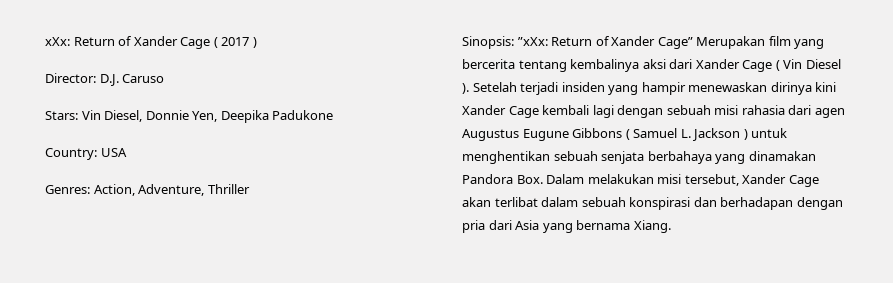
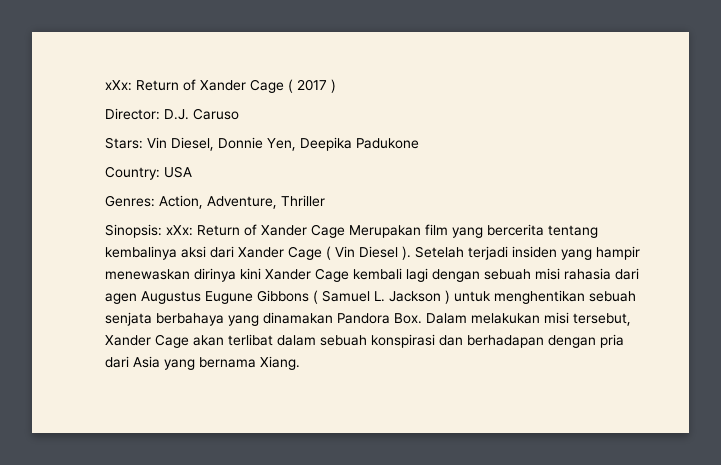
- Sinopsis: ”xXx: Return of Xander Cage” Merupakan film yang bercerita tentang kembalinya aksi dari Xander Cage ( Vin Diesel ).
+ Sinopsis: xXx: Return of Xander Cage Merupakan film yang bercerita tentang kembalinya aksi dari Xander Cage ( Vin Diesel ).

